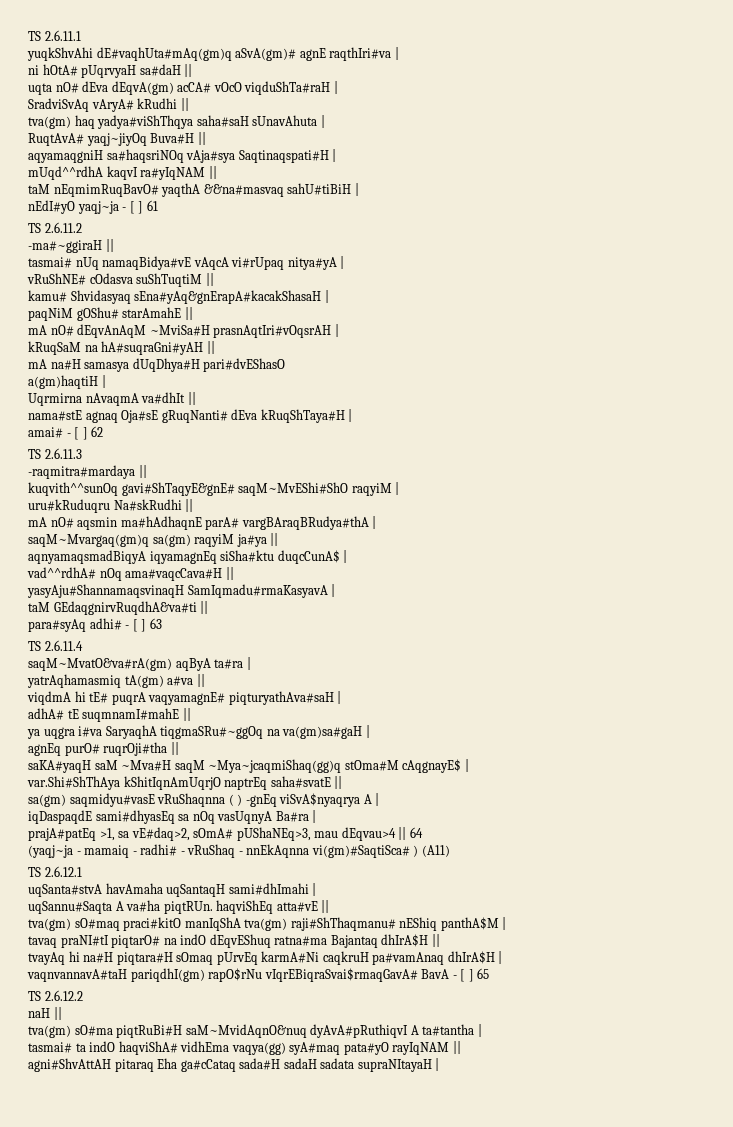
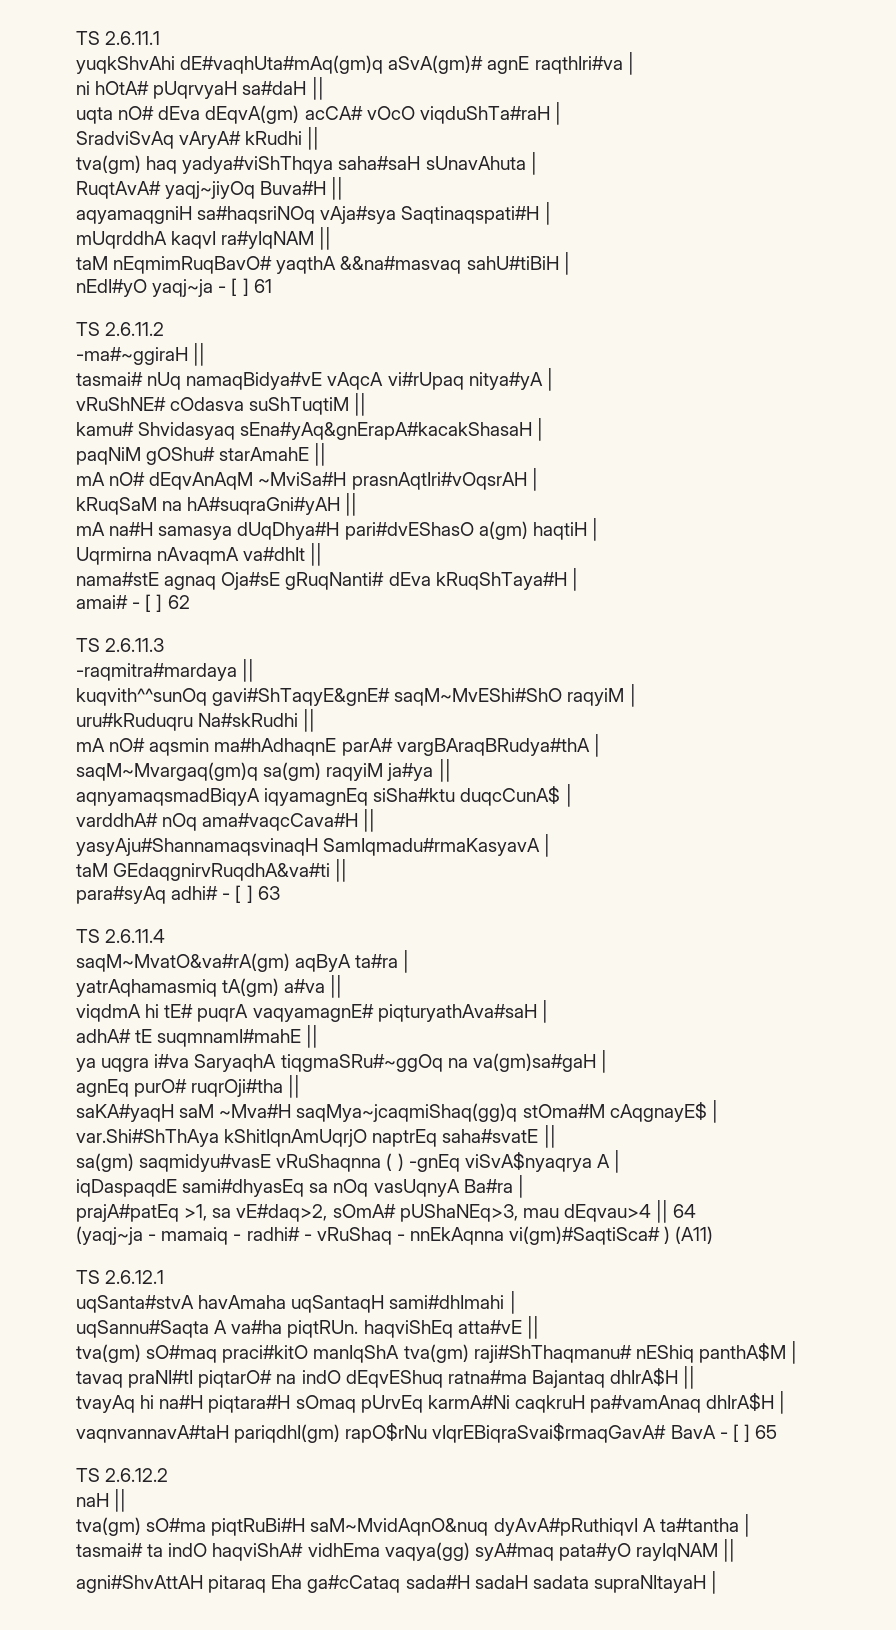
- mUqd^^rdhA kaqvI ra#yIqNAM ||
+ mUqrddhA kaqvI ra#yIqNAM ||
- mA na#H samasya dUqDhya#H pari#dvEShasO
- a(gm)haqtiH |
+ mA na#H samasya dUqDhya#H pari#dvEShasO a(gm) haqtiH |
- vad^^rdhA# nOq ama#vaqcCava#H ||
+ varddhA# nOq ama#vaqcCava#H ||
- saKA#yaqH saM ~Mva#H saqM ~Mya~jcaqmiShaq(gg)q stOma#M cAqgnayE$ |
+ saKA#yaqH saM ~Mva#H saqMya~jcaqmiShaq(gg)q stOma#M cAqgnayE$ |

